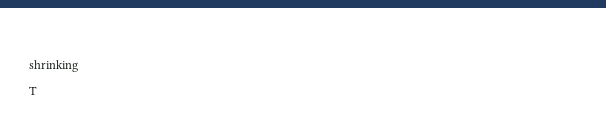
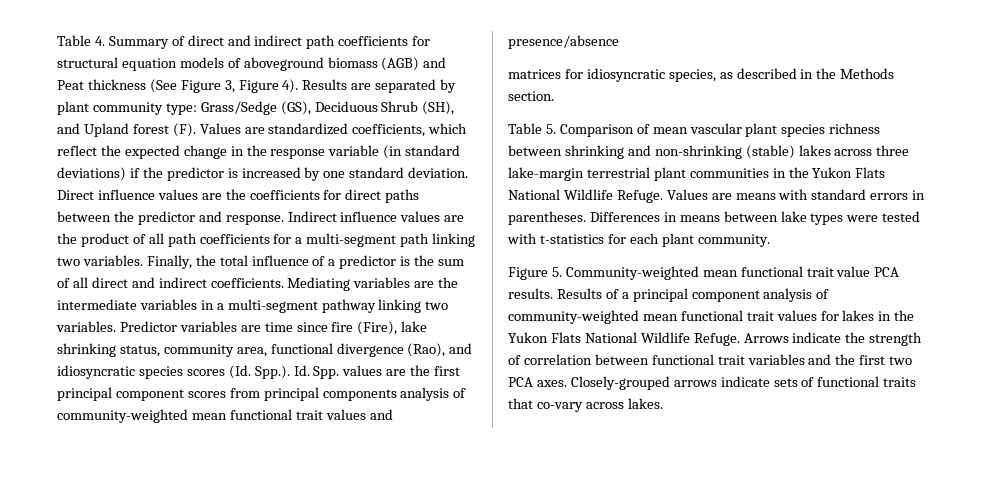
- shrinking
- T
+ Table 4. Summary of direct and indirect path coefficients for structural equation models of aboveground biomass (AGB) and Peat thickness (See Figure 3, Figure 4). Results are separated by plant community type: Grass/Sedge (GS), Deciduous Shrub (SH), and Upland forest (F). Values are standardized coefficients, which reflect the expected change in the response variable (in standard deviations) if the predictor is increased by one standard deviation. Direct influence values are the coefficients for direct paths between the predictor and response. Indirect influence values are the product of all path coefficients for a multi-segment path linking two variables. Finally, the total influence of a predictor is the sum of all direct and indirect coefficients. Mediating variables are the intermediate variables in a multi-segment pathway linking two variables. Predictor variables are time since fire (Fire), lake shrinking status, community area, functional divergence (Rao), and idiosyncratic species scores (Id. Spp.). Id. Spp. values are the first principal component scores from principal components analysis of community-weighted mean functional trait values and presence/absence
+ matrices for idiosyncratic species, as described in the Methods section.
+ Table 5. Comparison of mean vascular plant species richness between shrinking and non-shrinking (stable) lakes across three lake-margin terrestrial plant communities in the Yukon Flats National Wildlife Refuge. Values are means with standard errors in parentheses. Differences in means between lake types were tested with t-statistics for each plant community.
+ Figure 5. Community-weighted mean functional trait value PCA results. Results of a principal component analysis of community-weighted mean functional trait values for lakes in the Yukon Flats National Wildlife Refuge. Arrows indicate the strength of correlation between functional trait variables and the first two PCA axes. Closely-grouped arrows indicate sets of functional traits that co-vary across lakes.

